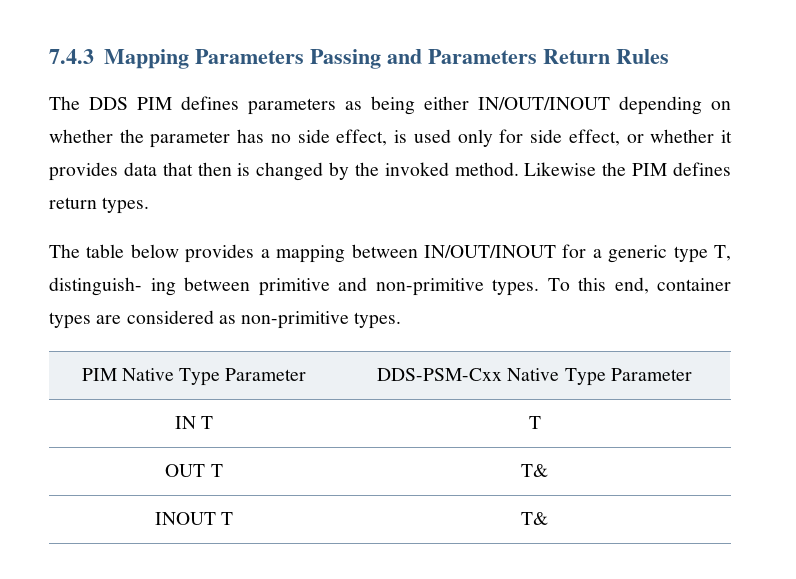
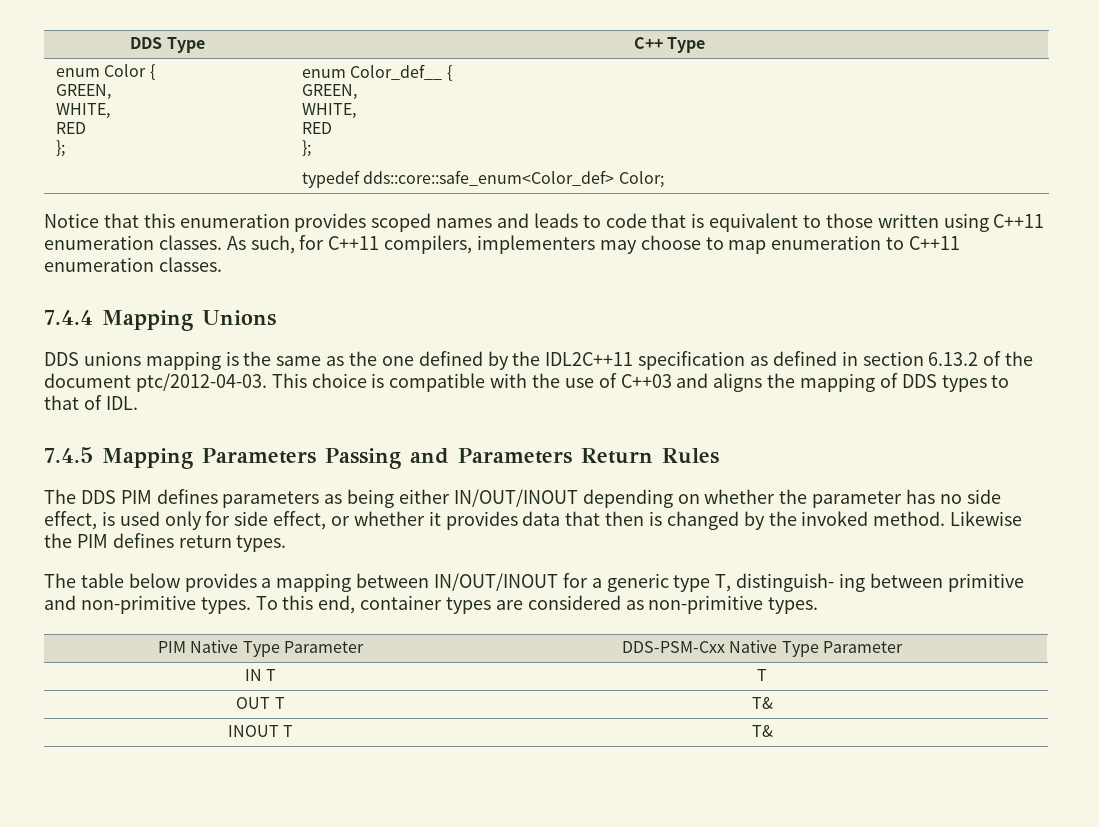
- 7.4.3 Mapping Parameters Passing and Parameters Return Rules
+ DDS Type | C++ Type
+ enum Color {
+ GREEN,
+ WHITE,
+ RED
+ }; | enum Color_def__ {
+ GREEN,
+ WHITE,
+ RED
+ };
+ typedef dds::core::safe_enum<Color_def> Color;
+ Notice that this enumeration provides scoped names and leads to code that is equivalent to those written using C++11 enumeration classes. As such, for C++11 compilers, implementers may choose to map enumeration to C++11 enumeration classes.
+ 7.4.4 Mapping Unions
+ DDS unions mapping is the same as the one defined by the IDL2C++11 specification as defined in section 6.13.2 of the document ptc/2012-04-03. This choice is compatible with the use of C++03 and aligns the mapping of DDS types to that of IDL.
+ 7.4.5 Mapping Parameters Passing and Parameters Return Rules

